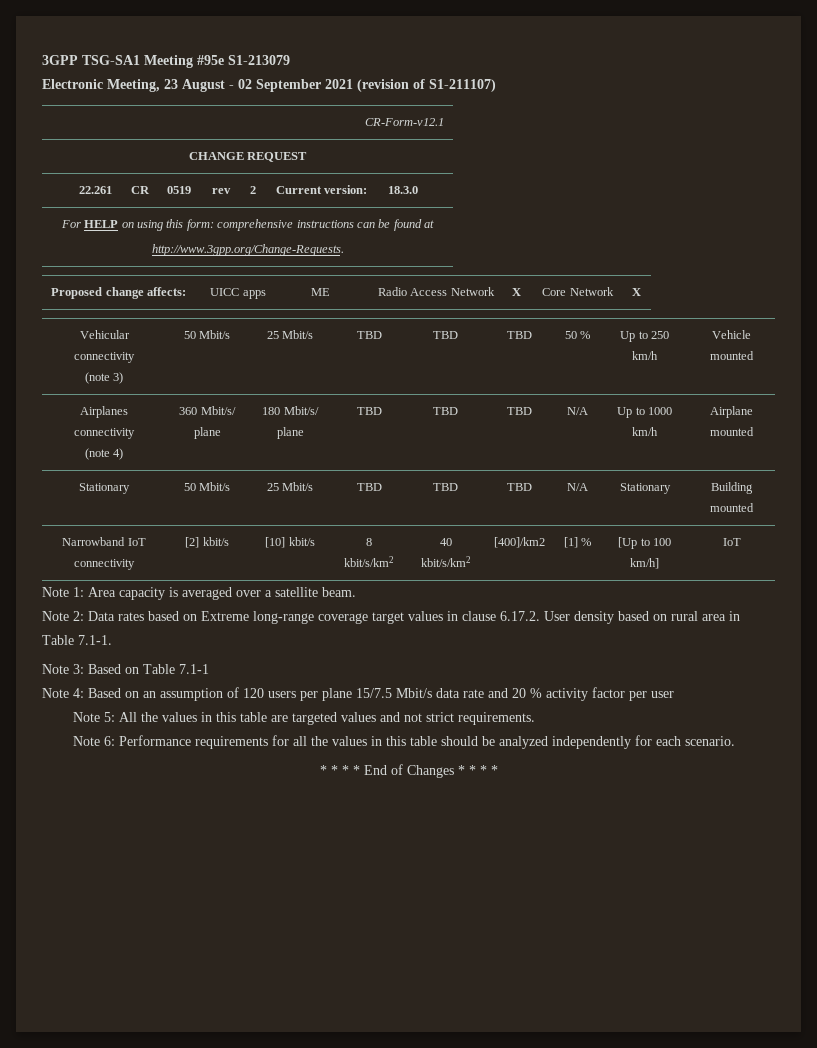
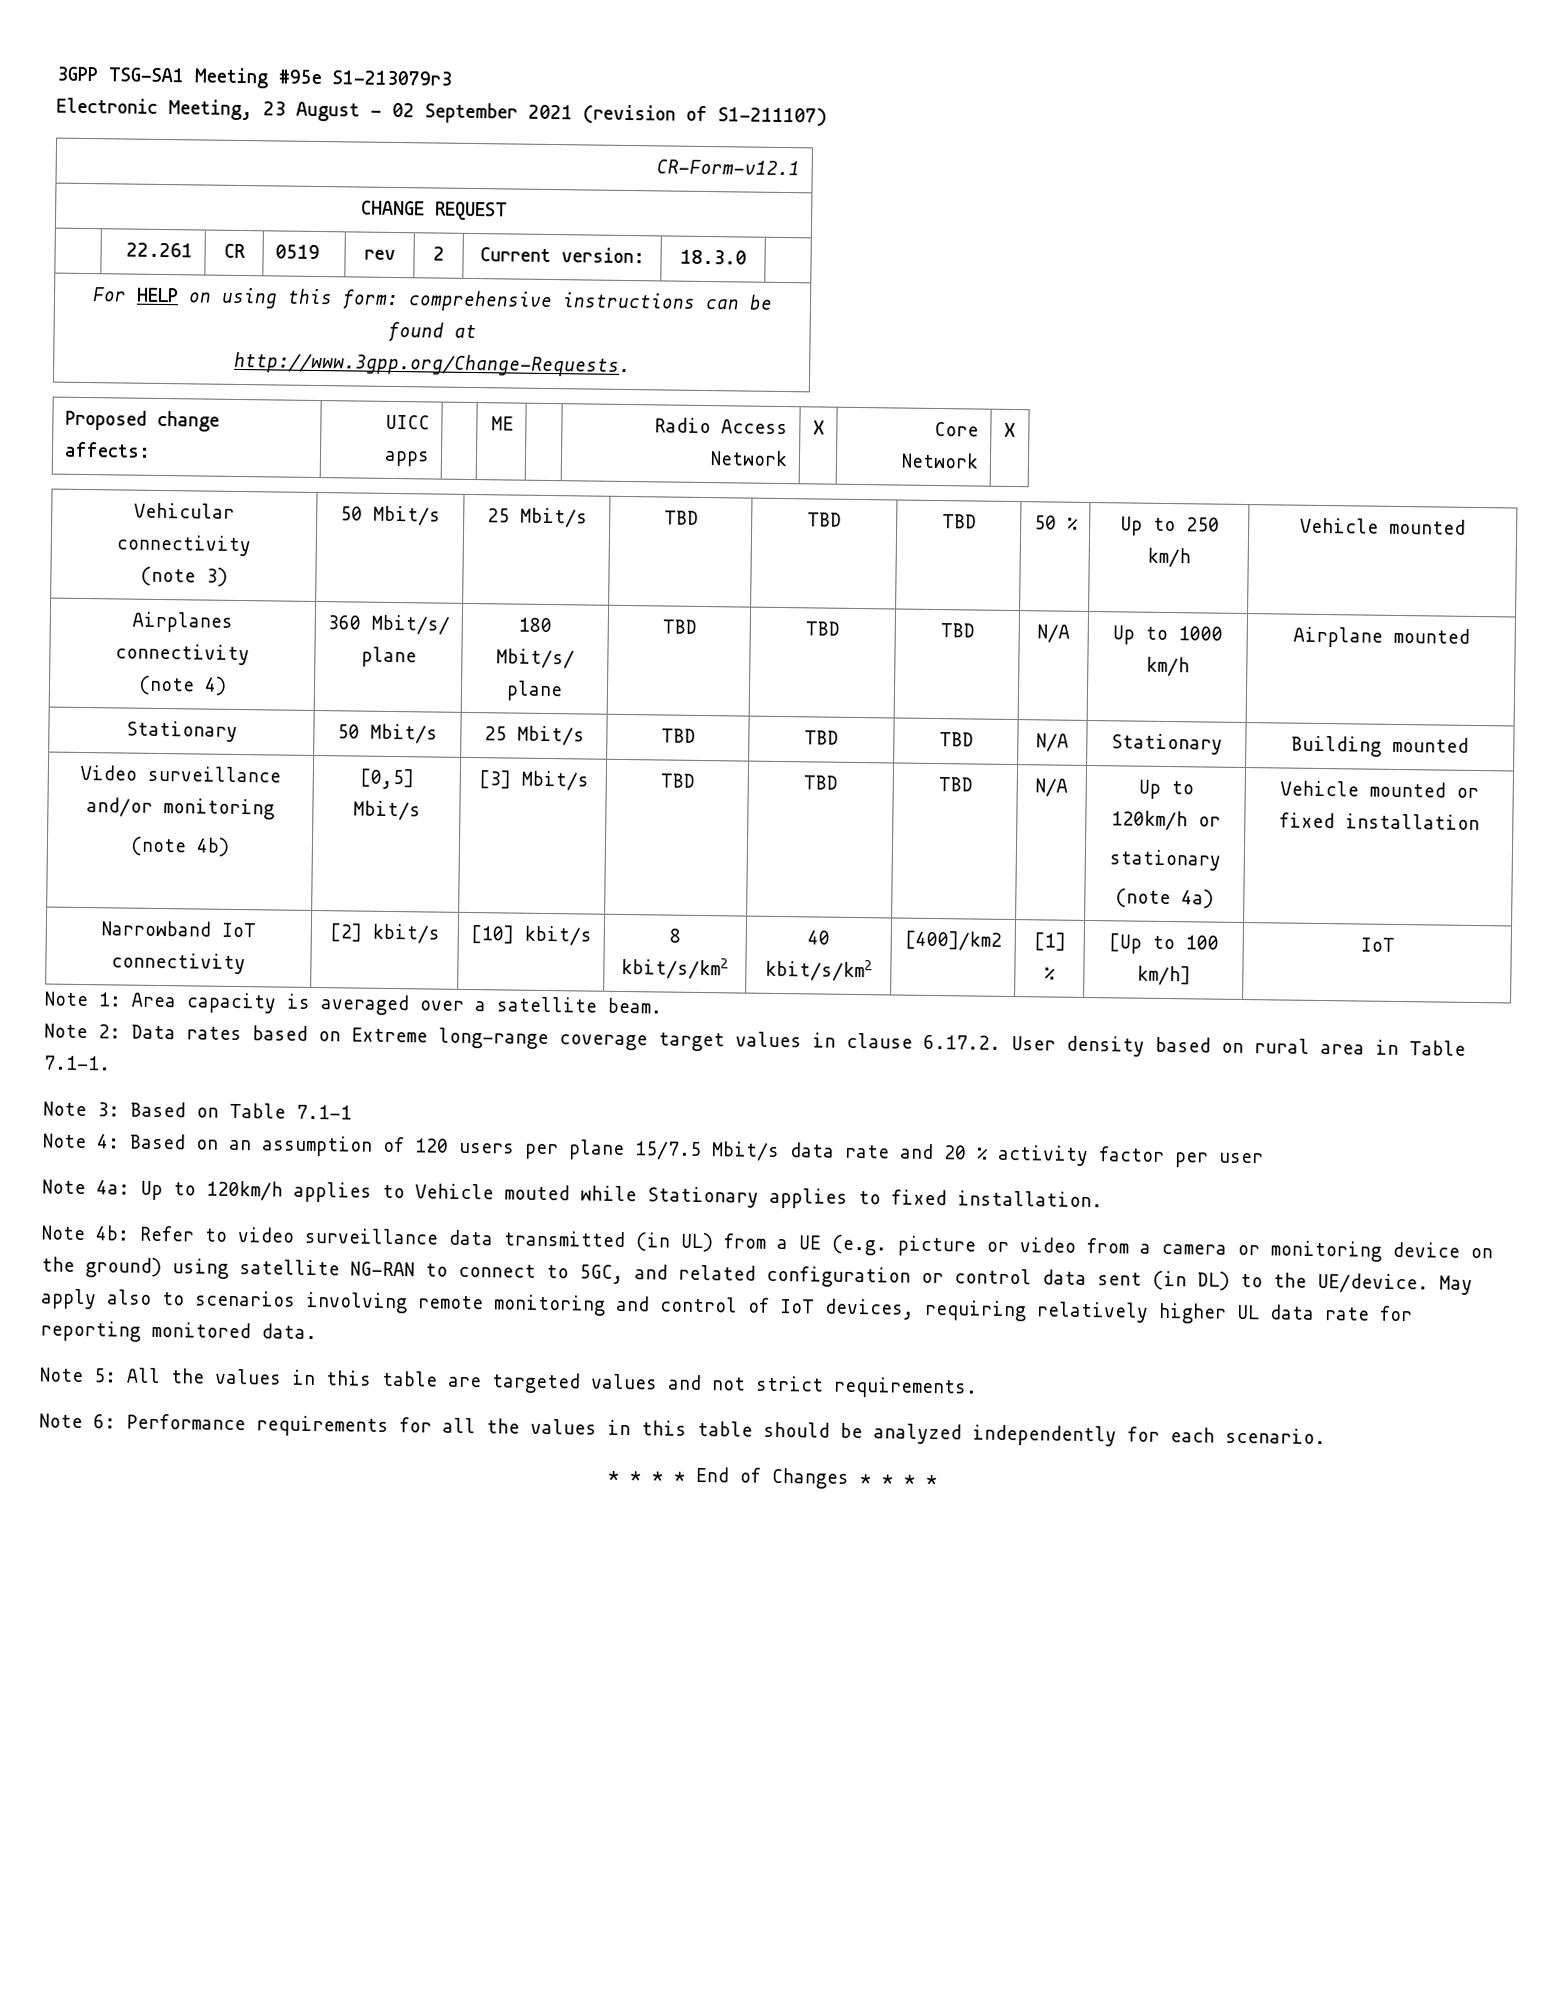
- 3GPP TSG-SA1 Meeting #95e S1-213079
+ 3GPP TSG-SA1 Meeting #95e S1-213079r3
+ Video surveillance and/or monitoring
+ (note 4b) | [0,5] Mbit/s | [3] Mbit/s | TBD | TBD | TBD | N/A | Up to 120km/h or
+ stationary
+ (note 4a) | Vehicle mounted or fixed installation
+ Note 4a: Up to 120km/h applies to Vehicle mouted while Stationary applies to fixed installation.
+ Note 4b: Refer to video surveillance data transmitted (in UL) from a UE (e.g. picture or video from a camera or monitoring device on the ground) using satellite NG-RAN to connect to 5GC, and related configuration or control data sent (in DL) to the UE/device. May apply also to scenarios involving remote monitoring and control of IoT devices, requiring relatively higher UL data rate for reporting monitored data.

